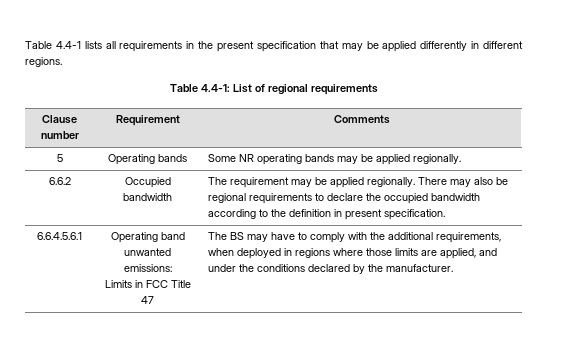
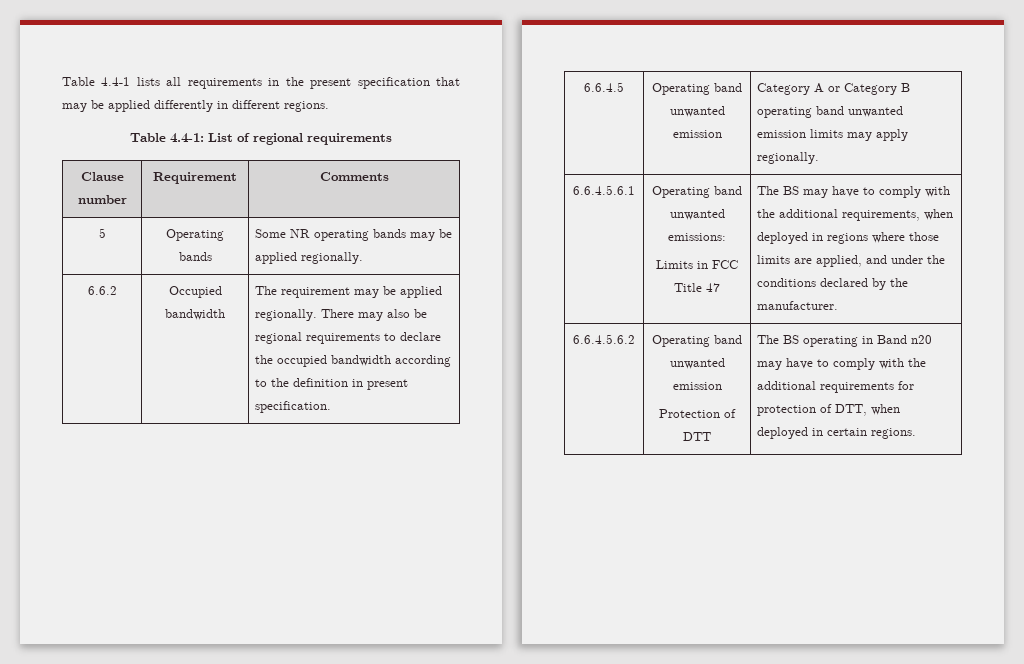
+ 6.6.4.5 | Operating band unwanted emission | Category A or Category B operating band unwanted emission limits may apply regionally.
+ 6.6.4.5.6.2 | Operating band unwanted emission
+ Protection of DTT | The BS operating in Band n20 may have to comply with the additional requirements for protection of DTT, when deployed in certain regions.

